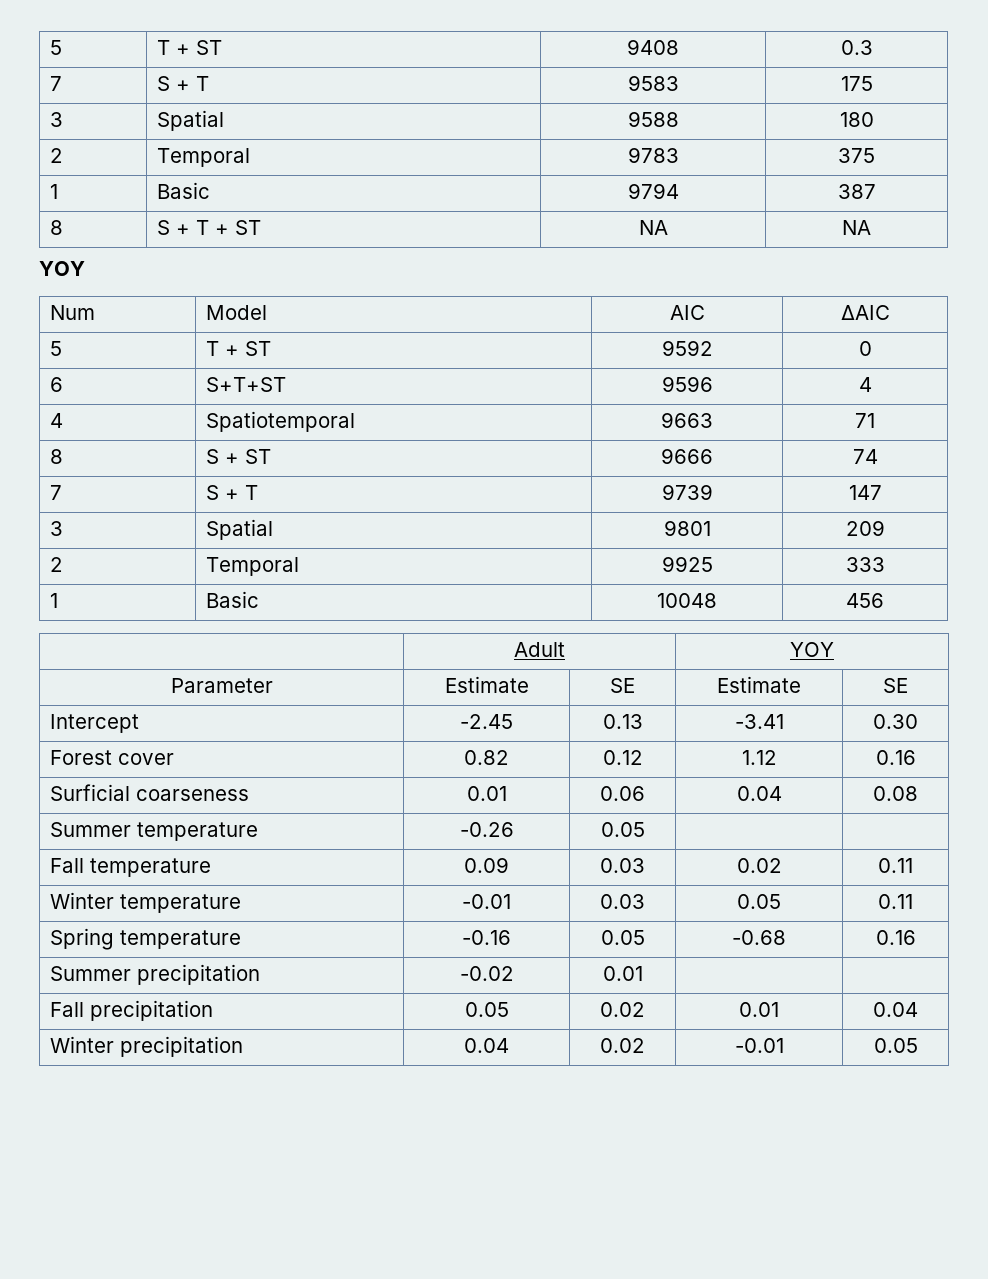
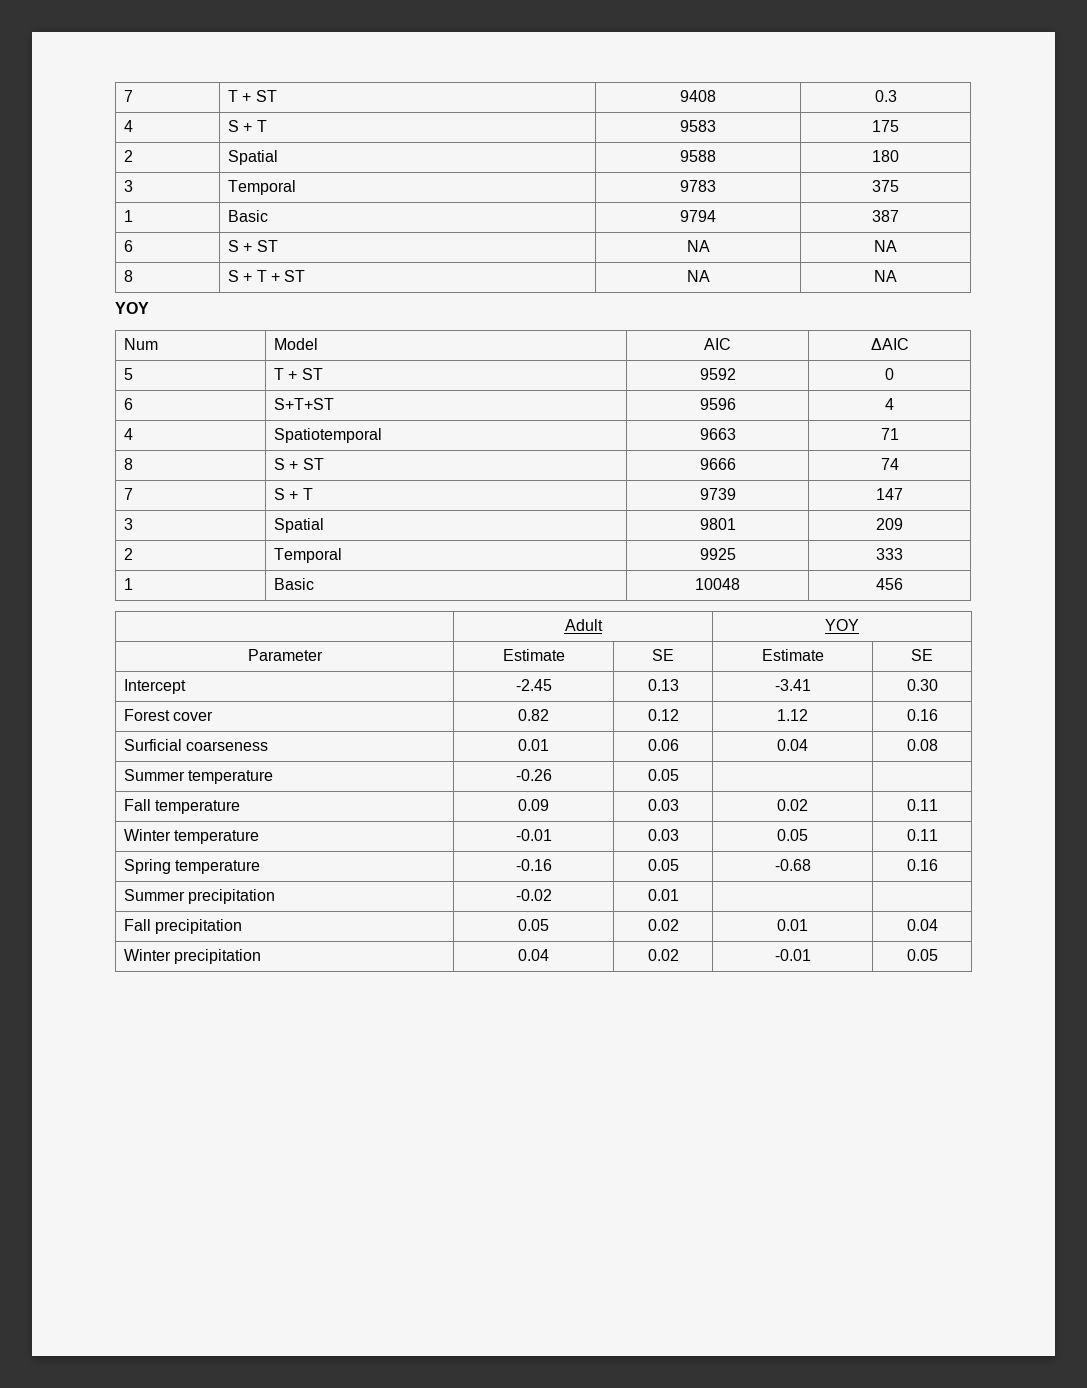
- 5 | T + ST | 9408 | 0.3
+ 7 | T + ST | 9408 | 0.3
- 7 | S + T | 9583 | 175
+ 4 | S + T | 9583 | 175
- 3 | Spatial | 9588 | 180
+ 2 | Spatial | 9588 | 180
- 2 | Temporal | 9783 | 375
+ 3 | Temporal | 9783 | 375
+ 6 | S + ST | NA | NA

